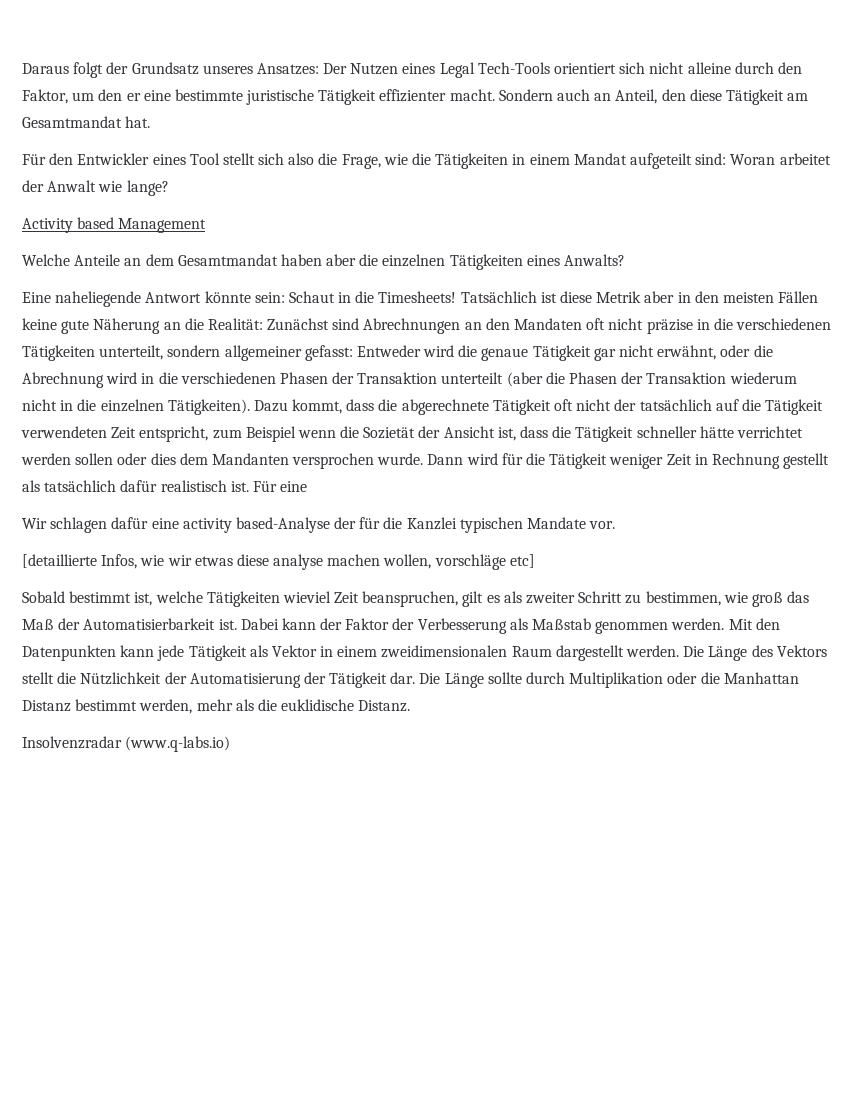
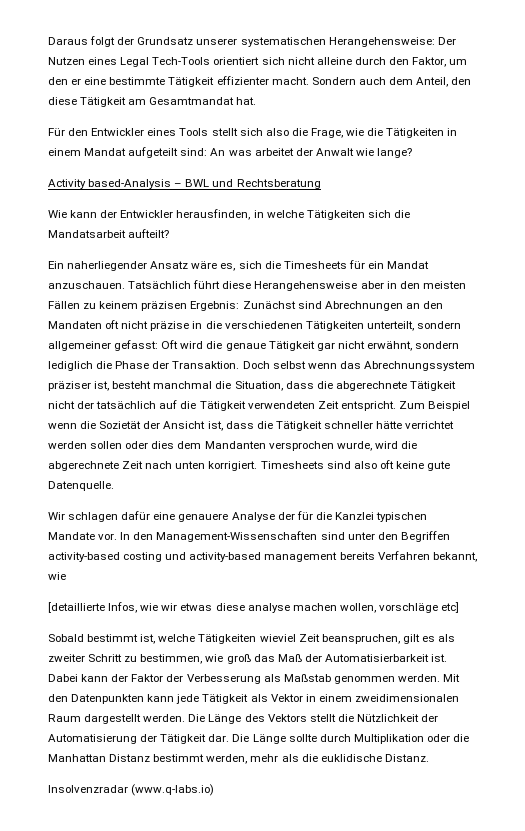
- Daraus folgt der Grundsatz unseres Ansatzes: Der Nutzen eines Legal Tech-Tools orientiert sich nicht alleine durch den Faktor, um den er eine bestimmte juristische Tätigkeit effizienter macht.
+ Daraus folgt der Grundsatz unserer systematischen Herangehensweise: Der Nutzen eines Legal Tech-Tools orientiert sich nicht alleine durch den Faktor, um den er eine bestimmte Tätigkeit effizienter macht.
- Sondern auch an Anteil, den diese Tätigkeit am Gesamtmandat hat.
+ Sondern auch dem Anteil, den diese Tätigkeit am Gesamtmandat hat.
- Für den Entwickler eines Tool stellt sich also die Frage, wie die Tätigkeiten in einem Mandat aufgeteilt sind: Woran arbeitet der Anwalt wie lange?
+ Für den Entwickler eines Tools stellt sich also die Frage, wie die Tätigkeiten in einem Mandat aufgeteilt sind: An was arbeitet der Anwalt wie lange?
- Activity based Management
- Welche Anteile an dem Gesamtmandat haben aber die einzelnen Tätigkeiten eines Anwalts?
- Eine naheliegende Antwort könnte sein: Schaut in die Timesheets! Tatsächlich ist diese Metrik aber in den meisten Fällen keine gute Näherung an die Realität:
+ Activity based-Analysis – BWL und Rechtsberatung
+ Wie kann der Entwickler herausfinden, in welche Tätigkeiten sich die Mandatsarbeit aufteilt?
+ Ein naherliegender Ansatz wäre es, sich die Timesheets für ein Mandat anzuschauen. Tatsächlich führt diese Herangehensweise aber in den meisten Fällen zu keinem präzisen Ergebnis:
- Entweder wird die genaue Tätigkeit gar nicht erwähnt, oder die Abrechnung wird in die verschiedenen Phasen der Transaktion unterteilt (aber die Phasen der Transaktion wiederum nicht in die einzelnen Tätigkeiten). Dazu kommt, dass die abgerechnete Tätigkeit oft nicht der tatsächlich auf die Tätigkeit verwendeten Zeit entspricht, zum Beispiel wenn die Sozietät der Ansicht ist, dass die Tätigkeit schneller hätte verrichtet werden sollen oder dies dem Mandanten versprochen wurde. Dann wird für die Tätigkeit weniger Zeit in Rechnung gestellt als tatsächlich dafür realistisch ist. Für eine
+ Oft wird die genaue Tätigkeit gar nicht erwähnt, sondern lediglich die Phase der Transaktion. Doch selbst wenn das Abrechnungssystem präziser ist, besteht manchmal die Situation, dass die abgerechnete Tätigkeit nicht der tatsächlich auf die Tätigkeit verwendeten Zeit entspricht. Zum Beispiel wenn die Sozietät der Ansicht ist, dass die Tätigkeit schneller hätte verrichtet werden sollen oder dies dem Mandanten versprochen wurde, wird die abgerechnete Zeit nach unten korrigiert. Timesheets sind also oft keine gute Datenquelle.
- Wir schlagen dafür eine activity based-Analyse der für die Kanzlei typischen Mandate vor.
+ Wir schlagen dafür eine genauere Analyse der für die Kanzlei typischen Mandate vor. In den Management-Wissenschaften sind unter den Begriffen activity-based costing und activity-based management bereits Verfahren bekannt, wie

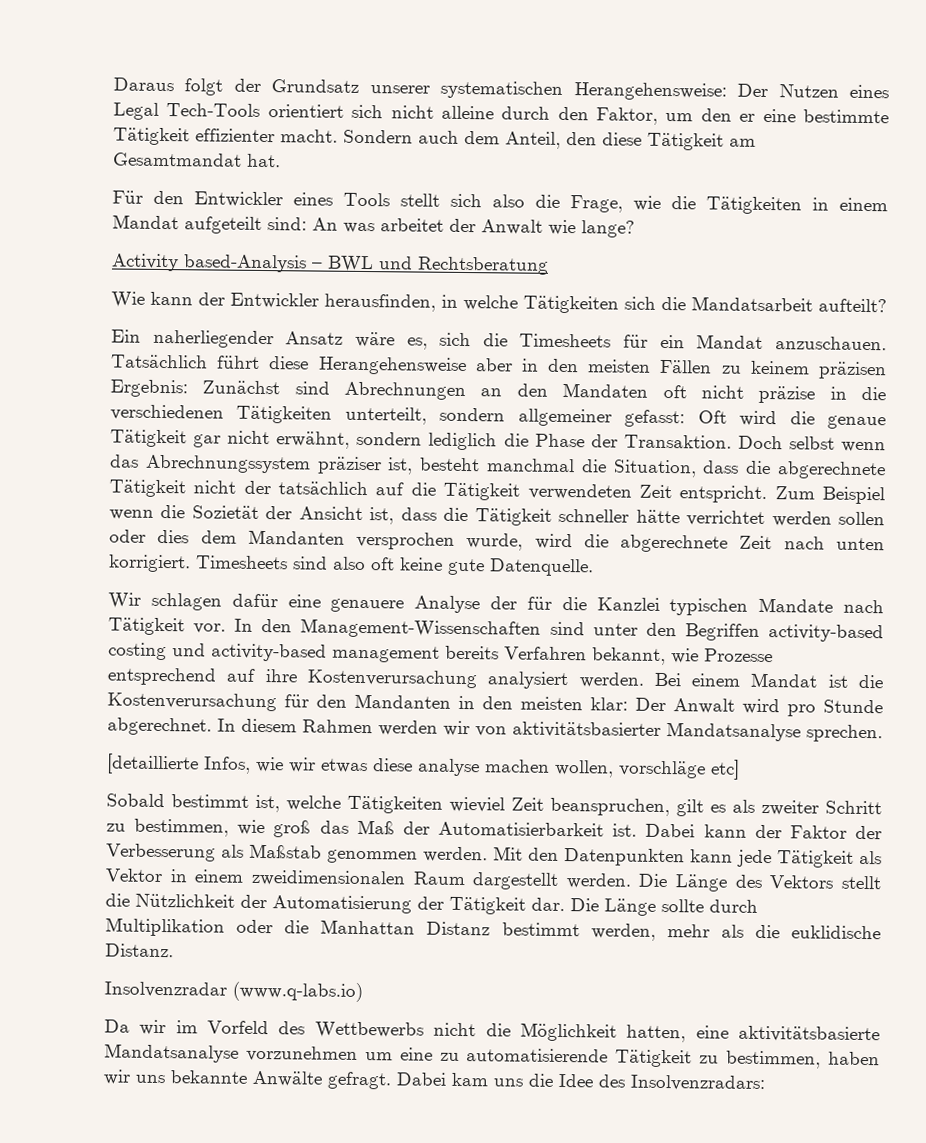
- Wir schlagen dafür eine genauere Analyse der für die Kanzlei typischen Mandate vor.
+ Wir schlagen dafür eine genauere Analyse der für die Kanzlei typischen Mandate nach Tätigkeit vor.
- In den Management-Wissenschaften sind unter den Begriffen activity-based costing und activity-based management bereits Verfahren bekannt, wie
+ In den Management-Wissenschaften sind unter den Begriffen activity-based costing und activity-based management bereits Verfahren bekannt, wie Prozesse entsprechend auf ihre Kostenverursachung analysiert werden. Bei einem Mandat ist die Kostenverursachung für den Mandanten in den meisten klar: Der Anwalt wird pro Stunde abgerechnet. In diesem Rahmen werden wir von aktivitätsbasierter Mandatsanalyse sprechen.
+ Da wir im Vorfeld des Wettbewerbs nicht die Möglichkeit hatten, eine aktivitätsbasierte Mandatsanalyse vorzunehmen um eine zu automatisierende Tätigkeit zu bestimmen, haben wir uns bekannte Anwälte gefragt. Dabei kam uns die Idee des Insolvenzradars:

